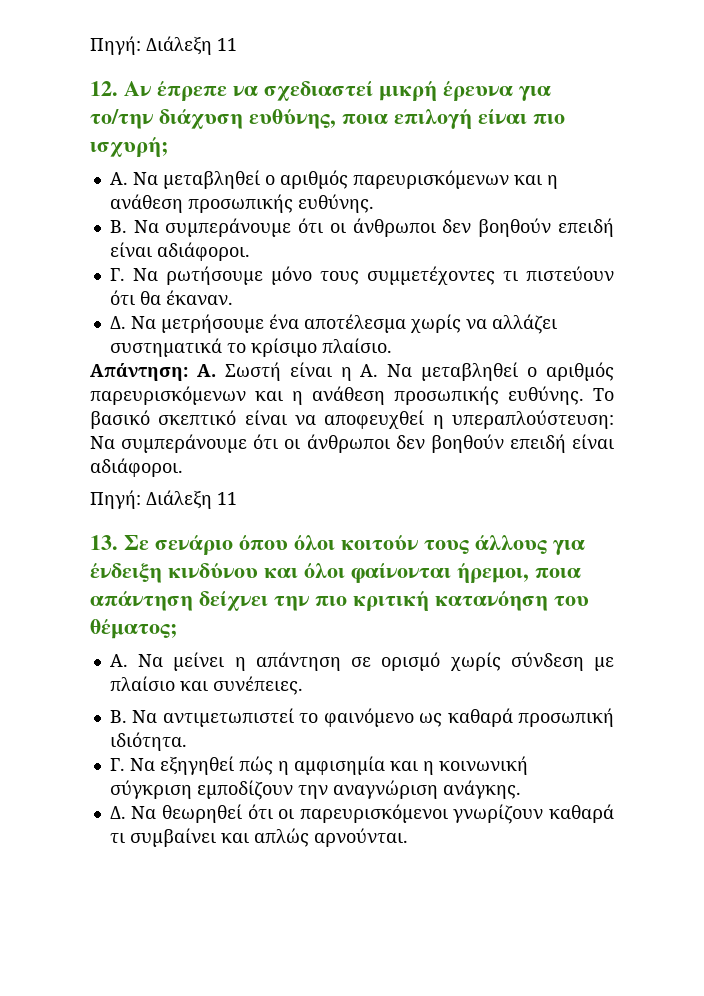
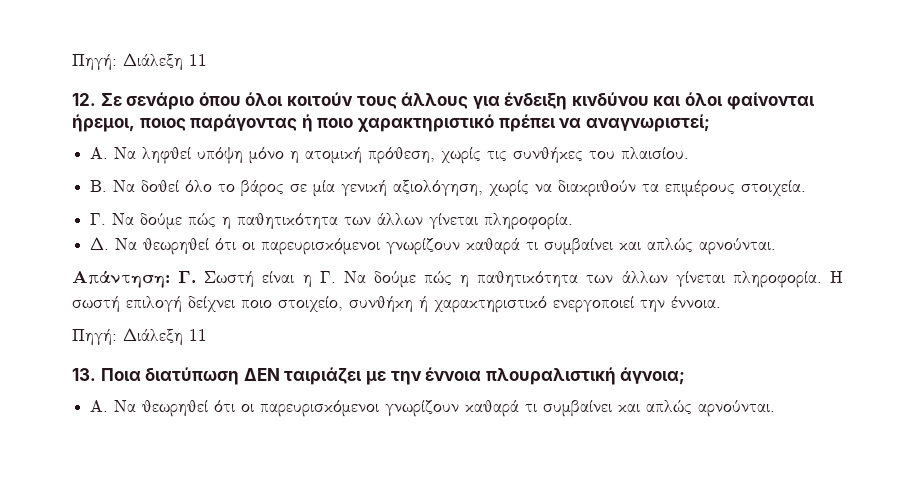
- 12. Αν έπρεπε να σχεδιαστεί μικρή έρευνα για το/την διάχυση ευθύνης, ποια επιλογή είναι πιο ισχυρή;
- Α. Να μεταβληθεί ο αριθμός παρευρισκόμενων και η ανάθεση προσωπικής ευθύνης.
- Β. Να συμπεράνουμε ότι οι άνθρωποι δεν βοηθούν επειδή είναι αδιάφοροι.
- Γ. Να ρωτήσουμε μόνο τους συμμετέχοντες τι πιστεύουν ότι θα έκαναν.
- Δ. Να μετρήσουμε ένα αποτέλεσμα χωρίς να αλλάζει συστηματικά το κρίσιμο πλαίσιο.
- Απάντηση: Α. Σωστή είναι η Α. Να μεταβληθεί ο αριθμός παρευρισκόμενων και η ανάθεση προσωπικής ευθύνης. Το βασικό σκεπτικό είναι να αποφευχθεί η υπεραπλούστευση: Να συμπεράνουμε ότι οι άνθρωποι δεν βοηθούν επειδή είναι αδιάφοροι.
- Πηγή: Διάλεξη 11
- 13. Σε σενάριο όπου όλοι κοιτούν τους άλλους για ένδειξη κινδύνου και όλοι φαίνονται ήρεμοι, ποια απάντηση δείχνει την πιο κριτική κατανόηση του θέματος;
- Α. Να μείνει η απάντηση σε ορισμό χωρίς σύνδεση με πλαίσιο και συνέπειες.
- Β. Να αντιμετωπιστεί το φαινόμενο ως καθαρά προσωπική ιδιότητα.
- Γ. Να εξηγηθεί πώς η αμφισημία και η κοινωνική σύγκριση εμποδίζουν την αναγνώριση ανάγκης.
+ 12. Σε σενάριο όπου όλοι κοιτούν τους άλλους για ένδειξη κινδύνου και όλοι φαίνονται ήρεμοι, ποιος παράγοντας ή ποιο χαρακτηριστικό πρέπει να αναγνωριστεί;
+ Α. Να ληφθεί υπόψη μόνο η ατομική πρόθεση, χωρίς τις συνθήκες του πλαισίου.
+ Β. Να δοθεί όλο το βάρος σε μία γενική αξιολόγηση, χωρίς να διακριθούν τα επιμέρους στοιχεία.
+ Γ. Να δούμε πώς η παθητικότητα των άλλων γίνεται πληροφορία.
+ Απάντηση: Γ. Σωστή είναι η Γ. Να δούμε πώς η παθητικότητα των άλλων γίνεται πληροφορία. Η σωστή επιλογή δείχνει ποιο στοιχείο, συνθήκη ή χαρακτηριστικό ενεργοποιεί την έννοια.
+ Πηγή: Διάλεξη 11
+ 13. Ποια διατύπωση ΔΕΝ ταιριάζει με την έννοια πλουραλιστική άγνοια;
+ Α. Να θεωρηθεί ότι οι παρευρισκόμενοι γνωρίζουν καθαρά τι συμβαίνει και απλώς αρνούνται.

